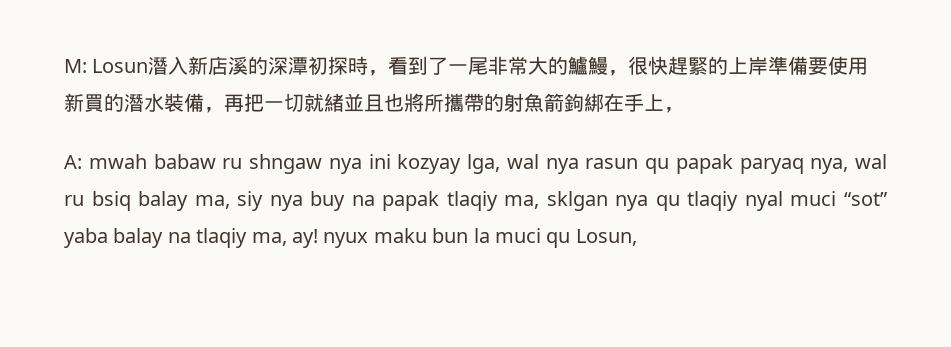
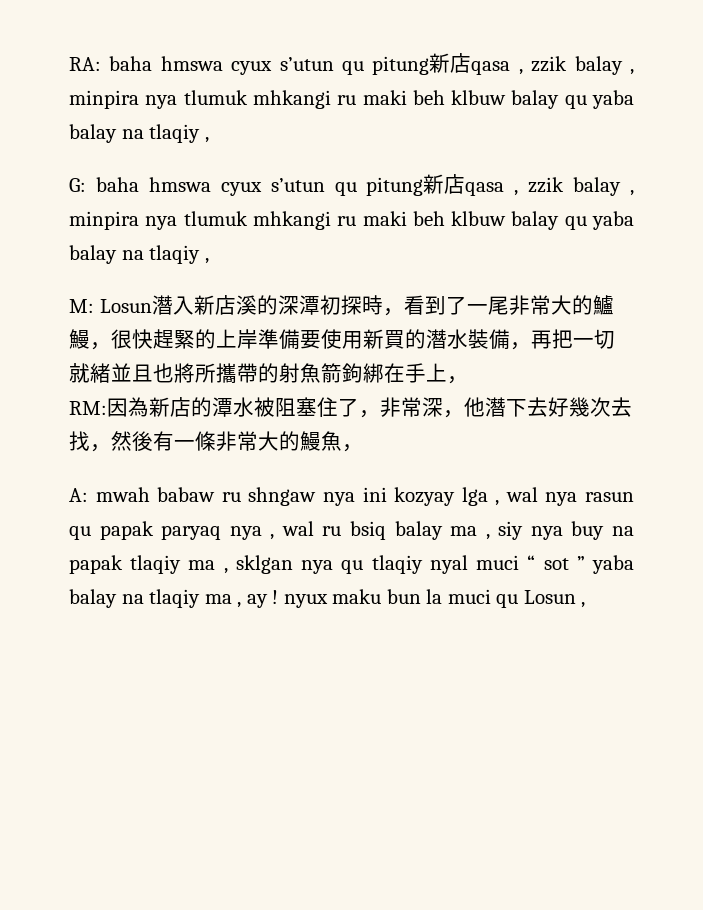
+ RA: baha hmswa cyux s’utun qu pitung新店qasa , zzik balay , minpira nya tlumuk mhkangi ru maki beh klbuw balay qu yaba balay na tlaqiy ,
+ G: baha hmswa cyux s’utun qu pitung新店qasa , zzik balay , minpira nya tlumuk mhkangi ru maki beh klbuw balay qu yaba balay na tlaqiy ,
+ RM:因為新店的潭水被阻塞住了，非常深，他潛下去好幾次去找，然後有一條非常大的鰻魚，
- A: mwah babaw ru shngaw nya ini kozyay lga, wal nya rasun qu papak paryaq nya, wal ru bsiq balay ma, siy nya buy na papak tlaqiy ma, sklgan nya qu tlaqiy nyal muci “sot” yaba balay na tlaqiy ma, ay! nyux maku bun la muci qu Losun,
+ A: mwah babaw ru shngaw nya ini kozyay lga , wal nya rasun qu papak paryaq nya , wal ru bsiq balay ma , siy nya buy na papak tlaqiy ma , sklgan nya qu tlaqiy nyal muci “ sot ” yaba balay na tlaqiy ma , ay ! nyux maku bun la muci qu Losun ,

